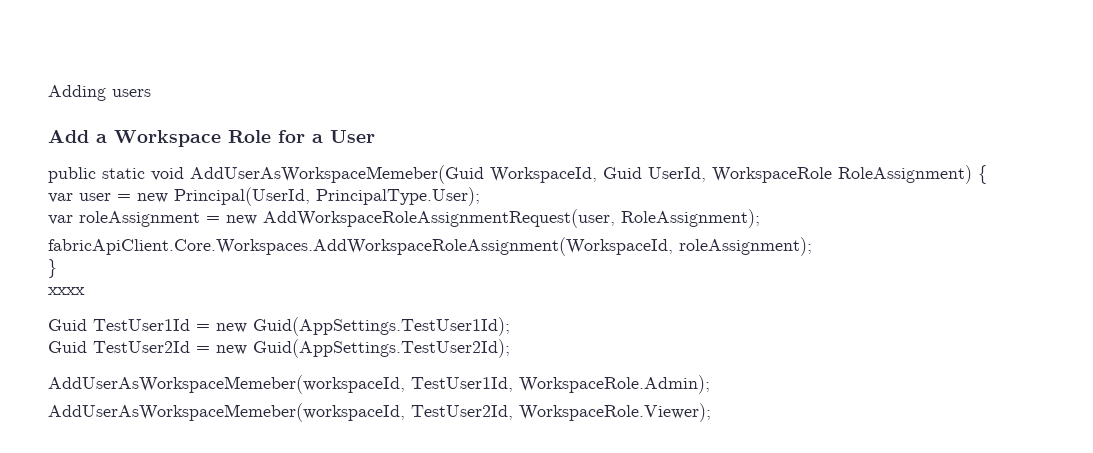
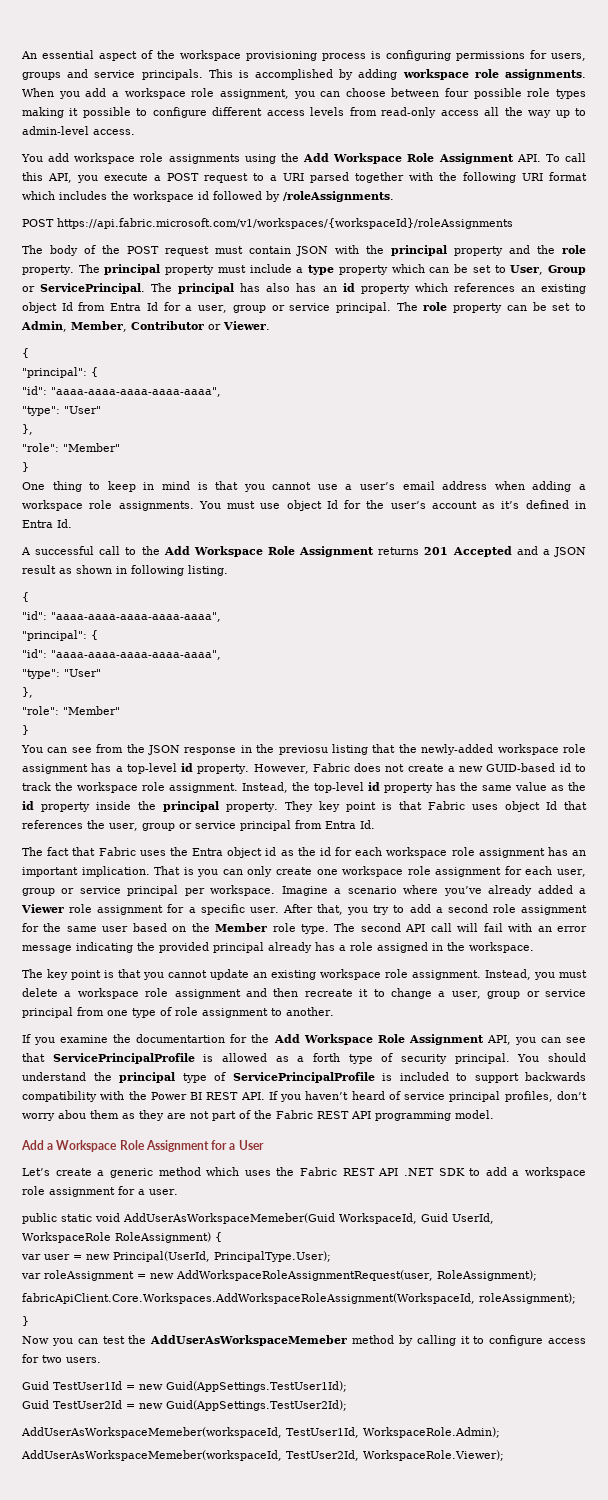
- Adding users
+ An essential aspect of the workspace provisioning process is configuring permissions for users, groups and service principals. This is accomplished by adding workspace role assignments. When you add a workspace role assignment, you can choose between four possible role types making it possible to configure different access levels from read-only access all the way up to admin-level access.
+ You add workspace role assignments using the Add Workspace Role Assignment API. To call this API, you execute a POST request to a URI parsed together with the following URI format which includes the workspace id followed by /roleAssignments.
+ POST https://api.fabric.microsoft.com/v1/workspaces/{workspaceId}/roleAssignments
+ The body of the POST request must contain JSON with the principal property and the role property. The principal property must include a type property which can be set to User, Group or ServicePrincipal. The principal has also has an id property which references an existing object Id from Entra Id for a user, group or service principal. The role property can be set to Admin, Member, Contributor or Viewer.
+ {
+ "principal": {
+ "id": "aaaa-aaaa-aaaa-aaaa-aaaa",
+ "type": "User"
+ },
+ "role": "Member"
+ }
+ One thing to keep in mind is that you cannot use a user’s email address when adding a workspace role assignments. You must use object Id for the user’s account as it’s defined in Entra Id.
+ A successful call to the Add Workspace Role Assignment returns 201 Accepted and a JSON result as shown in following listing.
+ {
+ "id": "aaaa-aaaa-aaaa-aaaa-aaaa",
+ "principal": {
+ "id": "aaaa-aaaa-aaaa-aaaa-aaaa",
+ "type": "User"
+ },
+ "role": "Member"
+ }
+ You can see from the JSON response in the previosu listing that the newly-added workspace role assignment has a top-level id property. However, Fabric does not create a new GUID-based id to track the workspace role assignment. Instead, the top-level id property has the same value as the id property inside the principal property. They key point is that Fabric uses object Id that references the user, group or service principal from Entra Id.
+ The fact that Fabric uses the Entra object id as the id for each workspace role assignment has an important implication. That is you can only create one workspace role assignment for each user, group or service principal per workspace. Imagine a scenario where you’ve already added a Viewer role assignment for a specific user. After that, you try to add a second role assignment for the same user based on the Member role type. The second API call will fail with an error message indicating the provided principal already has a role assigned in the workspace.
+ The key point is that you cannot update an existing workspace role assignment. Instead, you must delete a workspace role assignment and then recreate it to change a user, group or service principal from one type of role assignment to another.
+ If you examine the documentartion for the Add Workspace Role Assignment API, you can see that ServicePrincipalProfile is allowed as a forth type of security principal. You should understand the principal type of ServicePrincipalProfile is included to support backwards compatibility with the Power BI REST API. If you haven’t heard of service principal profiles, don’t worry abou them as they are not part of the Fabric REST API programming model.
- Add a Workspace Role for a User
+ Add a Workspace Role Assignment for a User
+ Let’s create a generic method which uses the Fabric REST API .NET SDK to add a workspace role assignment for a user.
- xxxx
+ Now you can test the AddUserAsWorkspaceMemeber method by calling it to configure access for two users.

